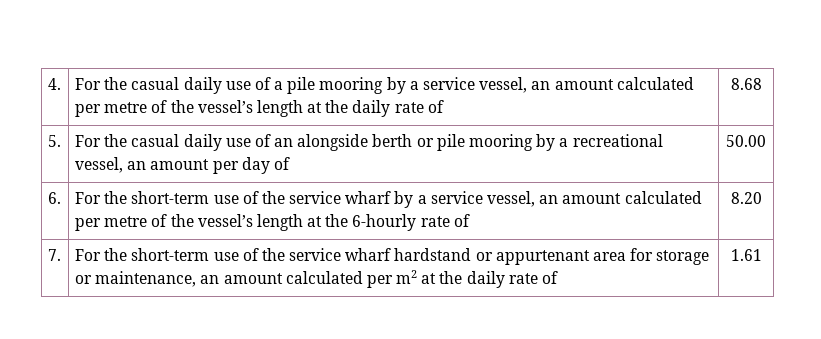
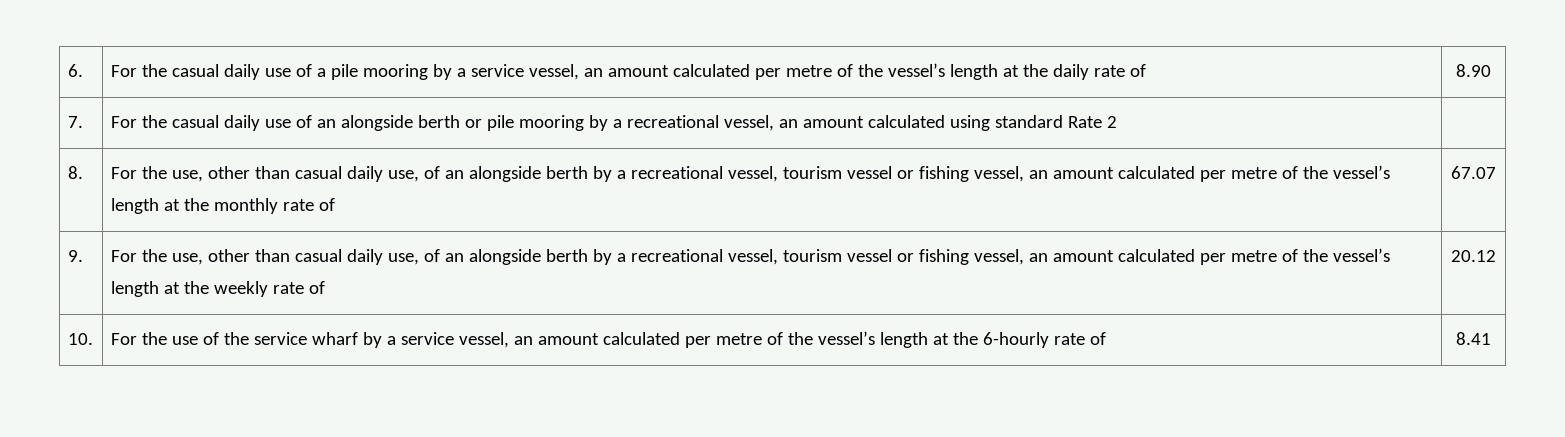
- 4. | For the casual daily use of a pile mooring by a service vessel, an amount calculated per metre of the vessel’s length at the daily rate of | 8.68
- 5. | For the casual daily use of an alongside berth or pile mooring by a recreational vessel, an amount per day of | 50.00
- 6. | For the short-term use of the service wharf by a service vessel, an amount calculated per metre of the vessel’s length at the 6-hourly rate of | 8.20
- 7. | For the short-term use of the service wharf hardstand or appurtenant area for storage or maintenance, an amount calculated per m2 at the daily rate of | 1.61
+ 6. | For the casual daily use of a pile mooring by a service vessel, an amount calculated per metre of the vessel’s length at the daily rate of | 8.90
+ 7. | For the casual daily use of an alongside berth or pile mooring by a recreational vessel, an amount calculated using standard Rate 2 |
+ 8. | For the use, other than casual daily use, of an alongside berth by a recreational vessel, tourism vessel or fishing vessel, an amount calculated per metre of the vessel’s length at the monthly rate of | 67.07
+ 9. | For the use, other than casual daily use, of an alongside berth by a recreational vessel, tourism vessel or fishing vessel, an amount calculated per metre of the vessel’s length at the weekly rate of | 20.12
+ 10. | For the use of the service wharf by a service vessel, an amount calculated per metre of the vessel’s length at the 6-hourly rate of | 8.41

